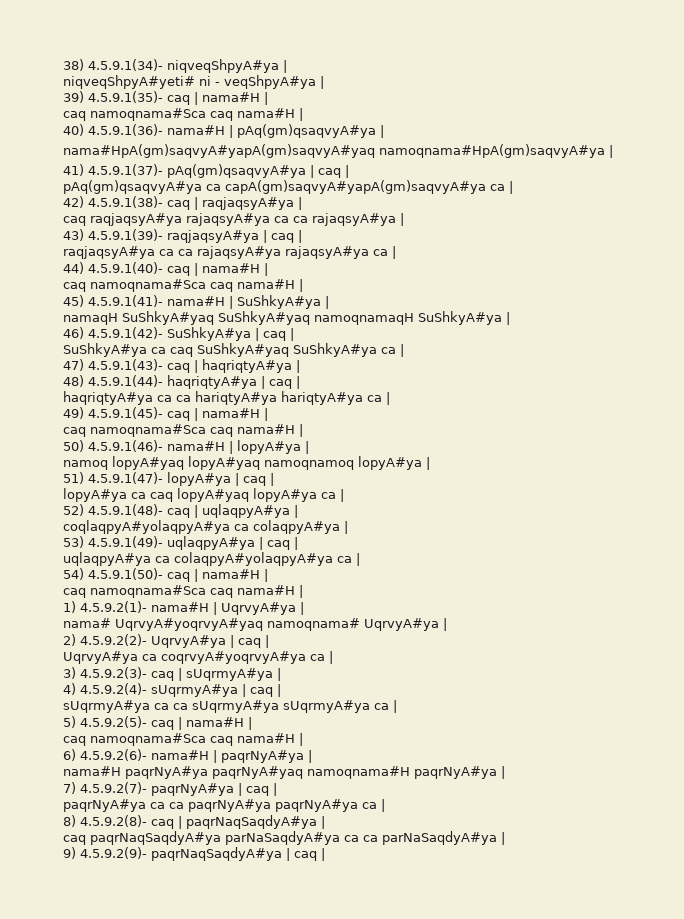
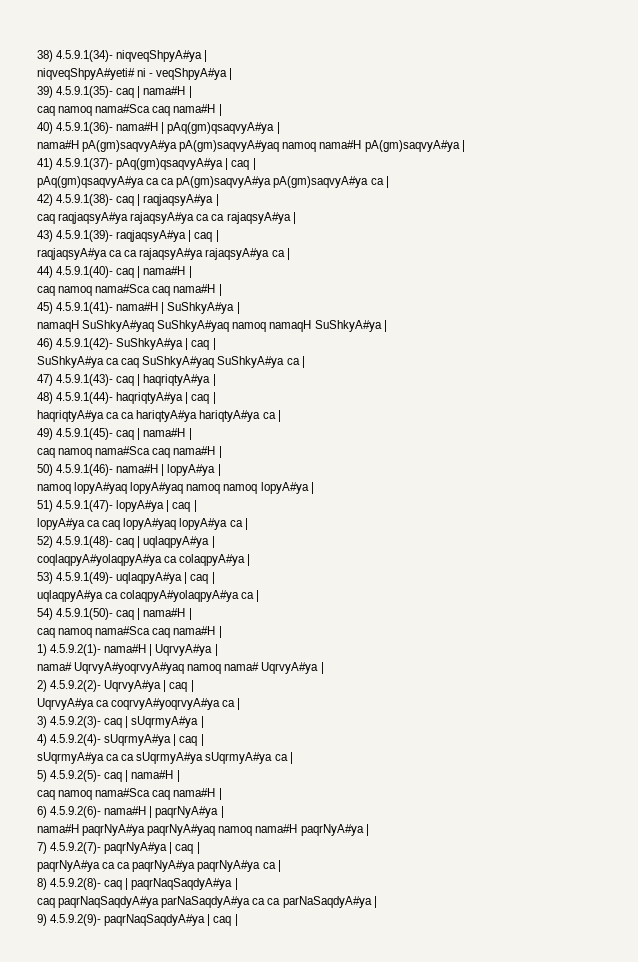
  39) 4.5.9.1(35)- caq | nama#H |
- caq namoqnama#Sca caq nama#H |
+ caq namoq nama#Sca caq nama#H |
- nama#HpA(gm)saqvyA#yapA(gm)saqvyA#yaq namoqnama#HpA(gm)saqvyA#ya |
+ nama#H pA(gm)saqvyA#ya pA(gm)saqvyA#yaq namoq nama#H pA(gm)saqvyA#ya |
- pAq(gm)qsaqvyA#ya ca capA(gm)saqvyA#yapA(gm)saqvyA#ya ca |
+ pAq(gm)qsaqvyA#ya ca ca pA(gm)saqvyA#ya pA(gm)saqvyA#ya ca |
  44) 4.5.9.1(40)- caq | nama#H |
- caq namoqnama#Sca caq nama#H |
+ caq namoq nama#Sca caq nama#H |
- namaqH SuShkyA#yaq SuShkyA#yaq namoqnamaqH SuShkyA#ya |
+ namaqH SuShkyA#yaq SuShkyA#yaq namoq namaqH SuShkyA#ya |
  49) 4.5.9.1(45)- caq | nama#H |
- caq namoqnama#Sca caq nama#H |
+ caq namoq nama#Sca caq nama#H |
- namoq lopyA#yaq lopyA#yaq namoqnamoq lopyA#ya |
+ namoq lopyA#yaq lopyA#yaq namoq namoq lopyA#ya |
  54) 4.5.9.1(50)- caq | nama#H |
- caq namoqnama#Sca caq nama#H |
+ caq namoq nama#Sca caq nama#H |
- nama# UqrvyA#yoqrvyA#yaq namoqnama# UqrvyA#ya |
+ nama# UqrvyA#yoqrvyA#yaq namoq nama# UqrvyA#ya |
  5) 4.5.9.2(5)- caq | nama#H |
- caq namoqnama#Sca caq nama#H |
+ caq namoq nama#Sca caq nama#H |
- nama#H paqrNyA#ya paqrNyA#yaq namoqnama#H paqrNyA#ya |
+ nama#H paqrNyA#ya paqrNyA#yaq namoq nama#H paqrNyA#ya |

